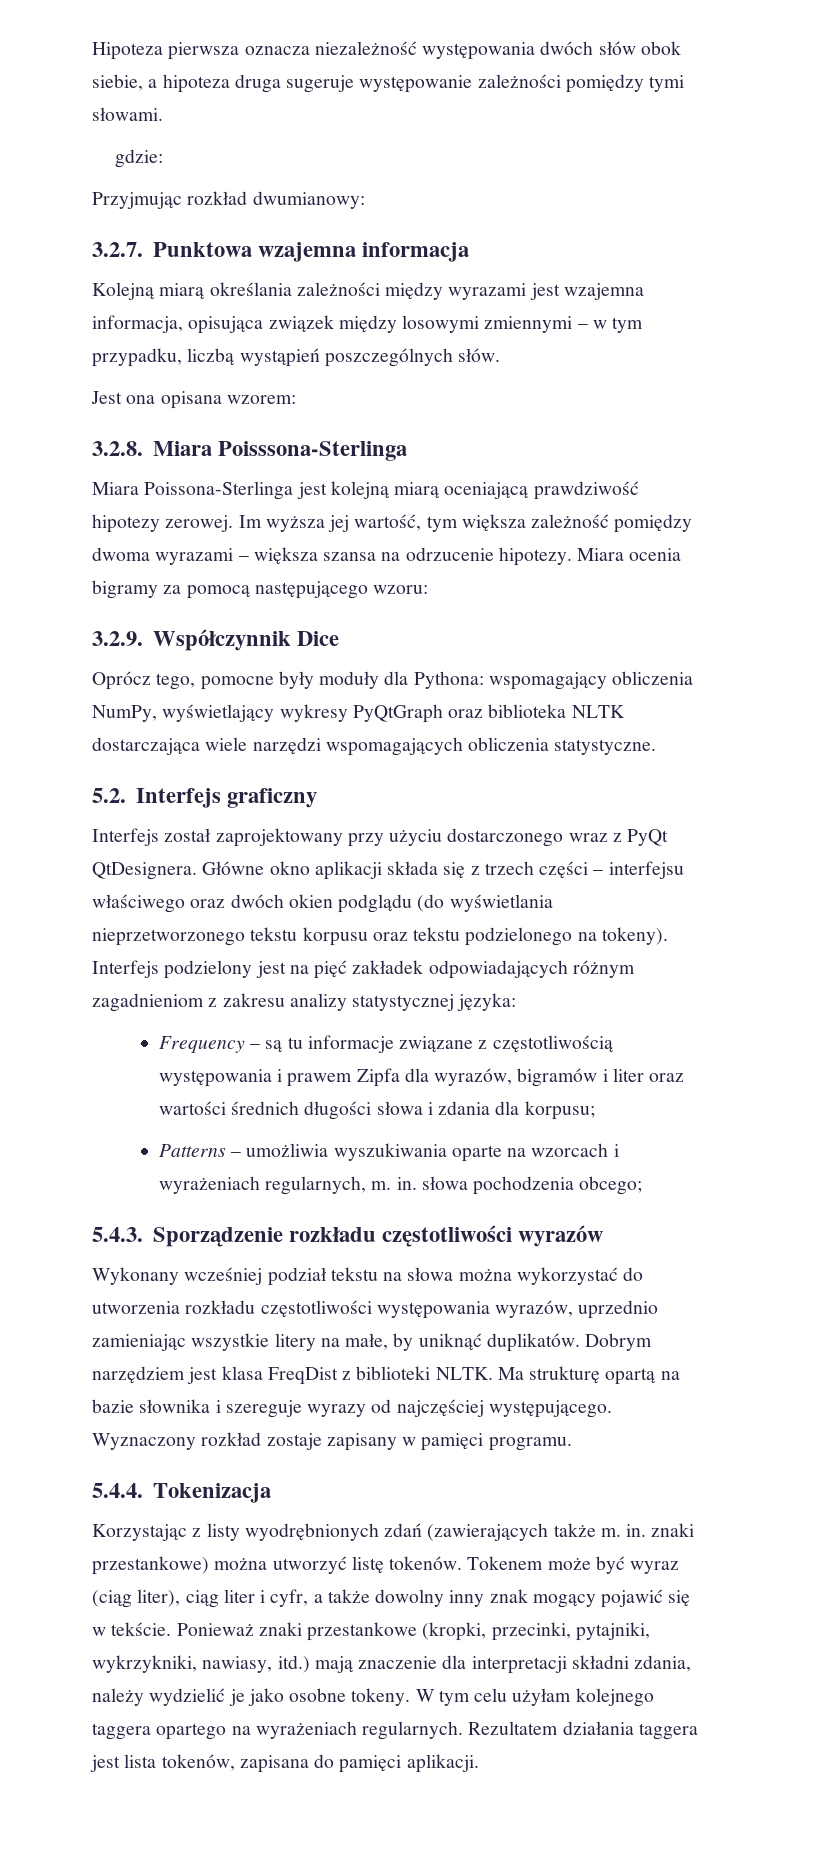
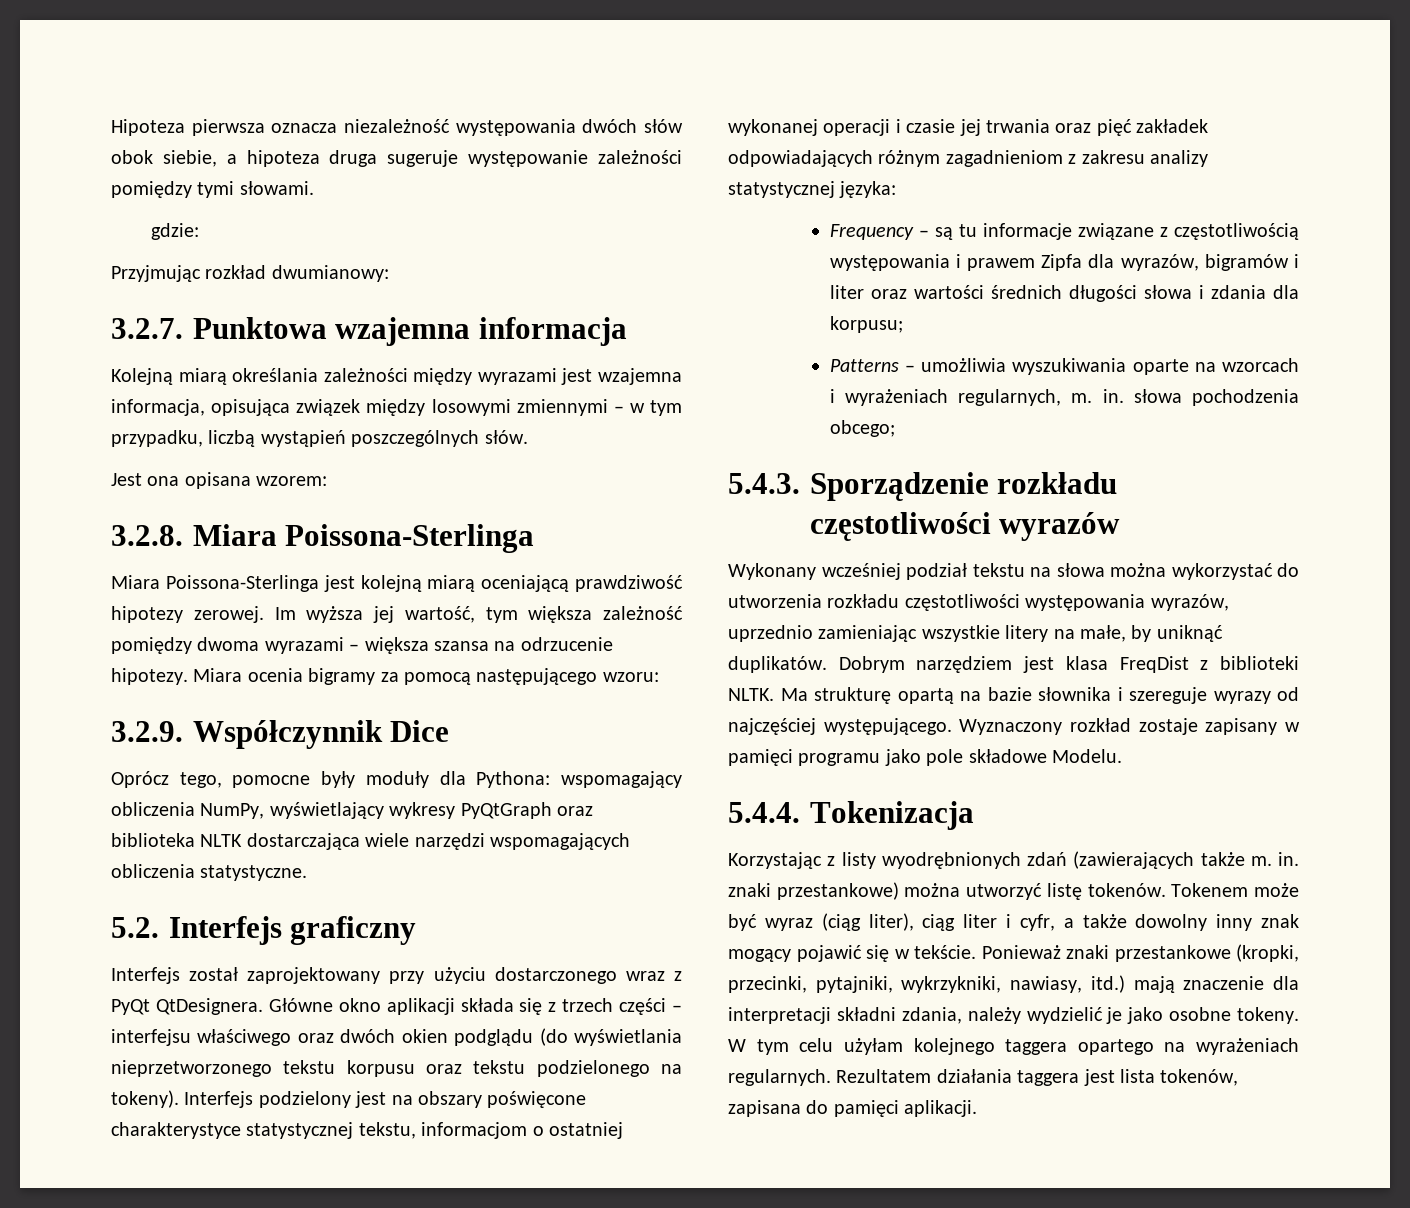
- 3.2.8. Miara Poisssona-Sterlinga
+ 3.2.8. Miara Poissona-Sterlinga
- Interfejs podzielony jest na pięć zakładek odpowiadających różnym zagadnieniom z zakresu analizy statystycznej języka:
+ Interfejs podzielony jest na obszary poświęcone charakterystyce statystycznej tekstu, informacjom o ostatniej wykonanej operacji i czasie jej trwania oraz pięć zakładek odpowiadających różnym zagadnieniom z zakresu analizy statystycznej języka:
- Wyznaczony rozkład zostaje zapisany w pamięci programu.
+ Wyznaczony rozkład zostaje zapisany w pamięci programu jako pole składowe Modelu.

